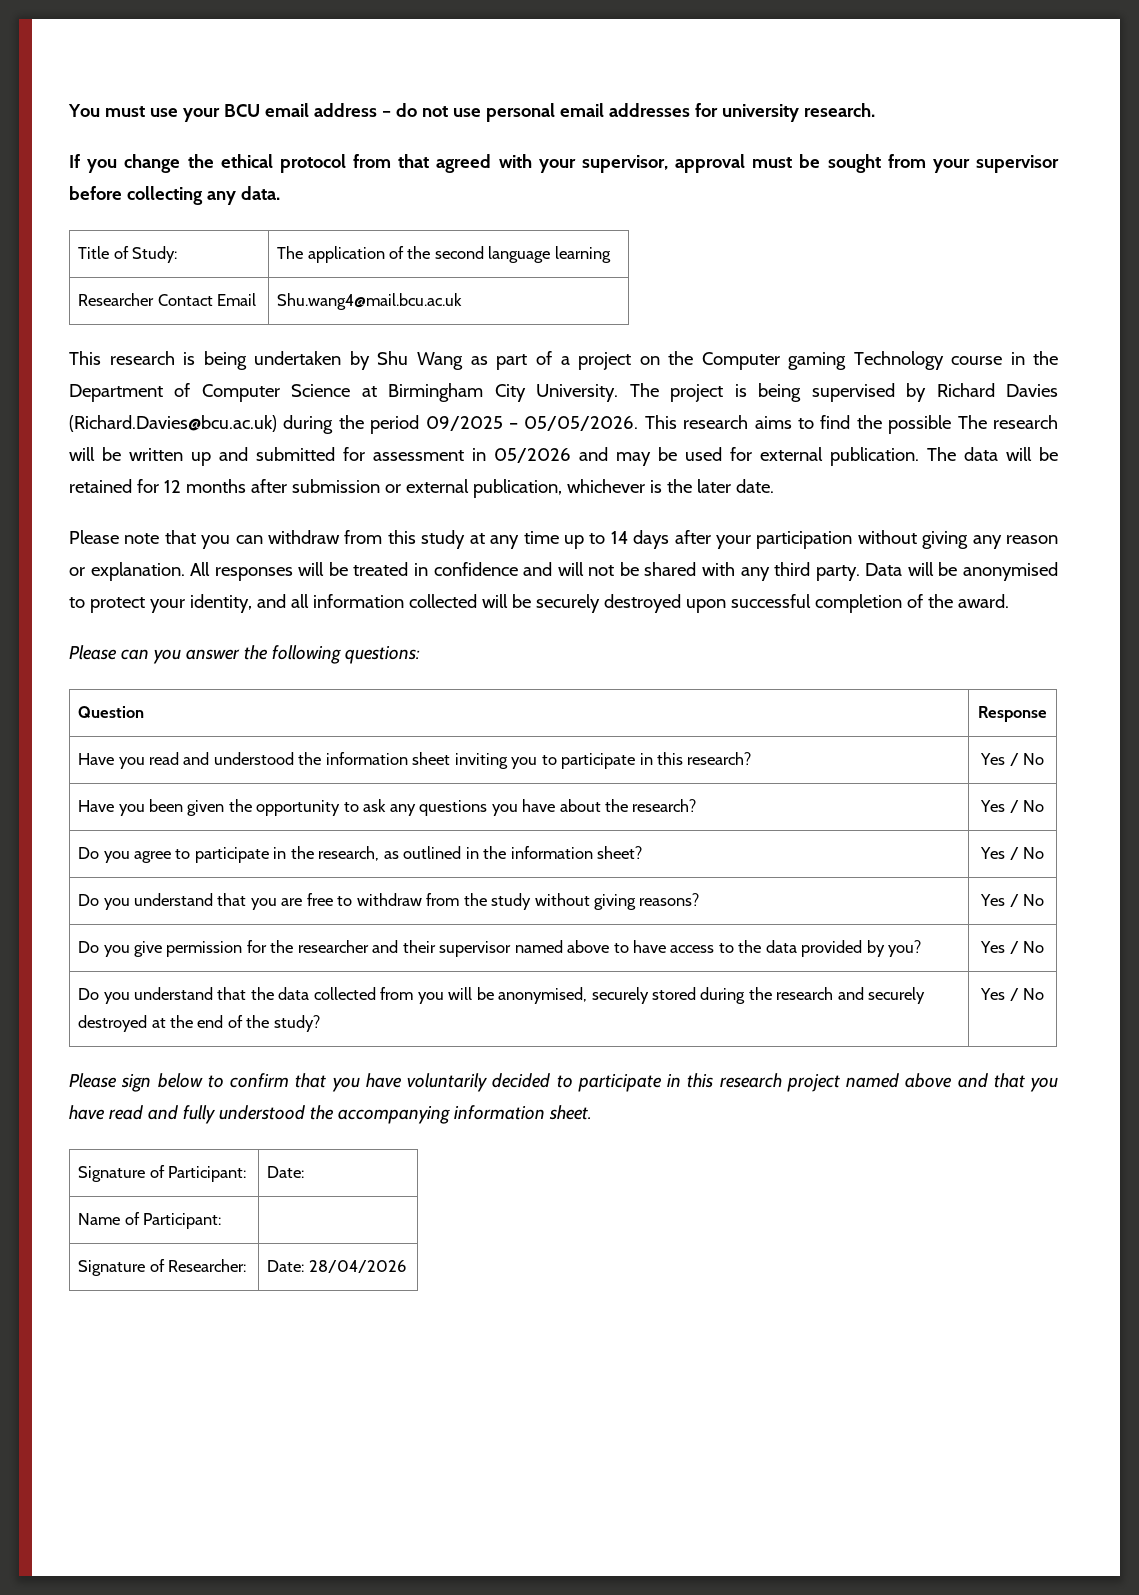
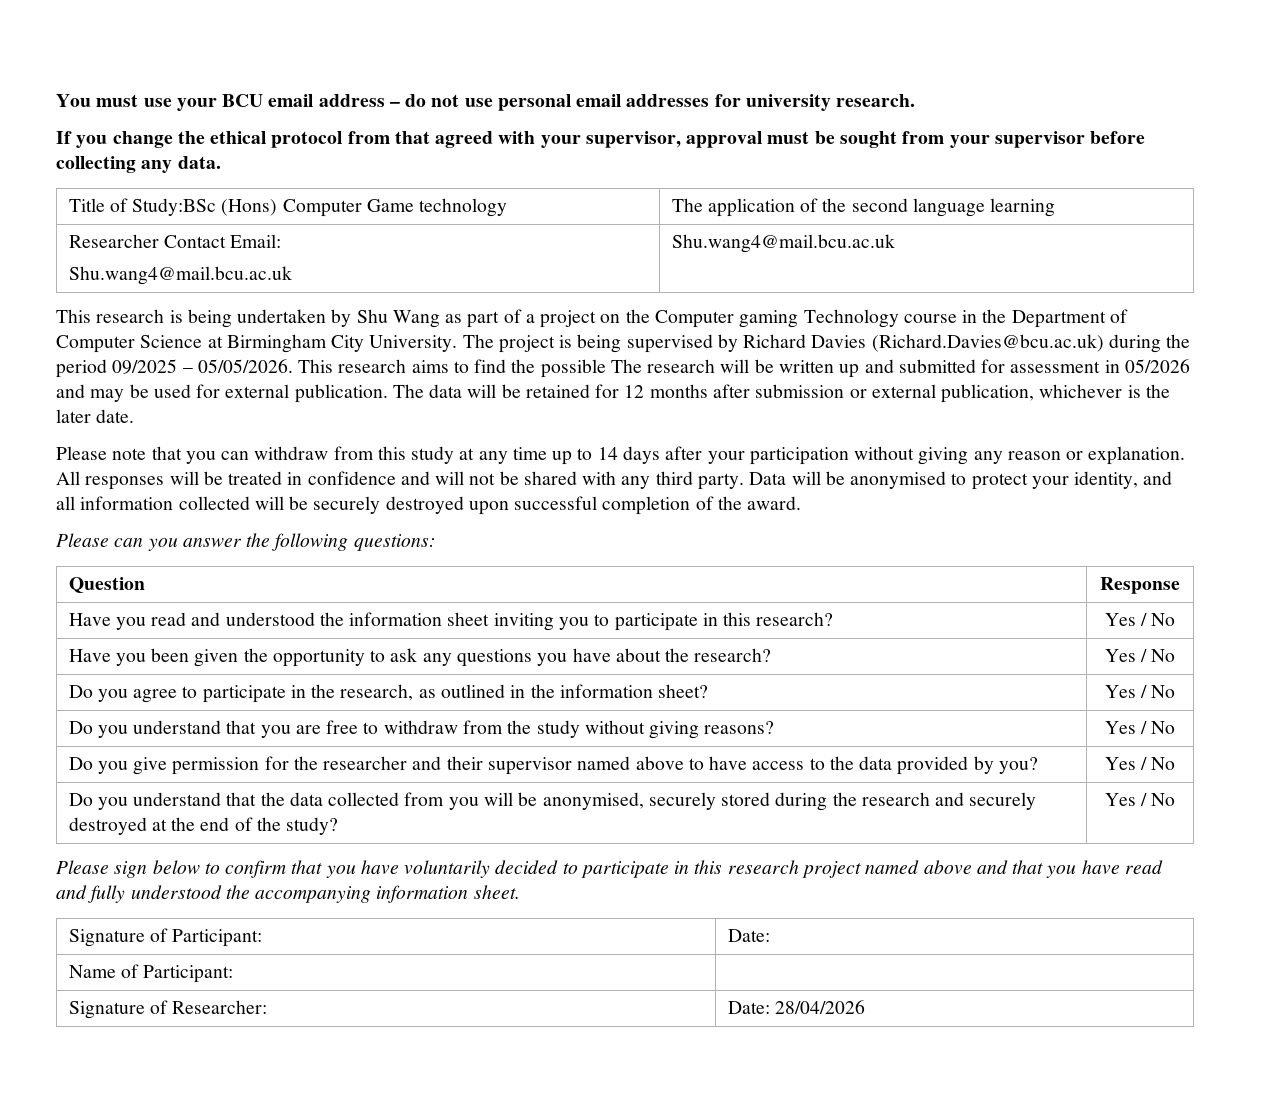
- Title of Study: | The application of the second language learning
+ Title of Study:BSc (Hons) Computer Game technology | The application of the second language learning
- Researcher Contact Email | Shu.wang4@mail.bcu.ac.uk
+ Researcher Contact Email:
+ Shu.wang4@mail.bcu.ac.uk | Shu.wang4@mail.bcu.ac.uk

